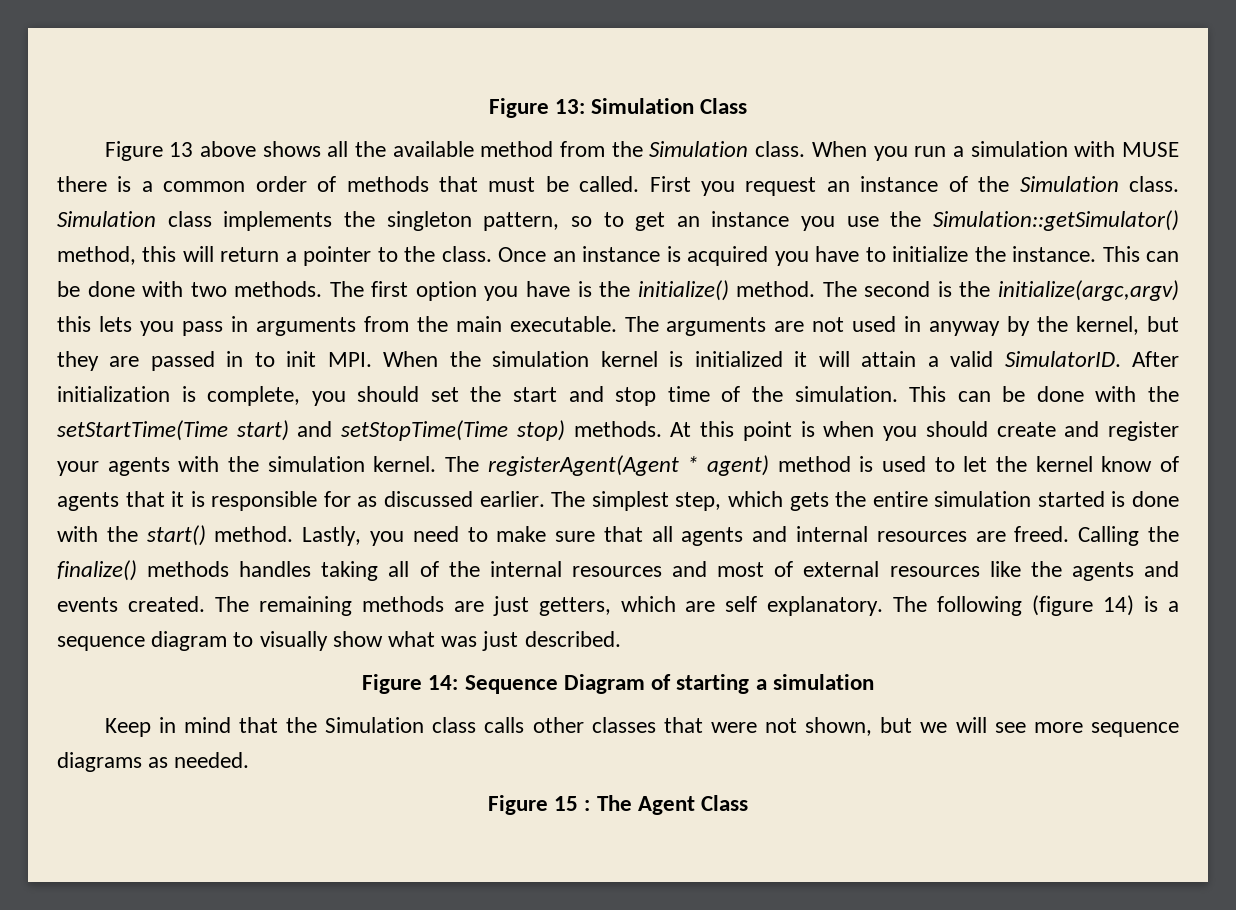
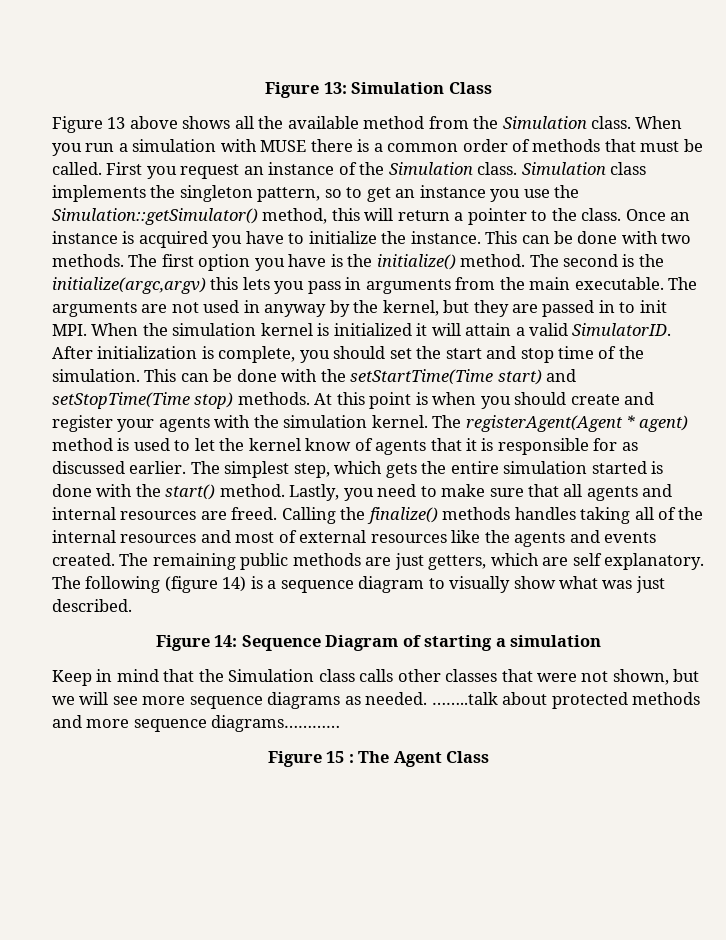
- The remaining methods are just getters, which are self explanatory.
+ The remaining public methods are just getters, which are self explanatory.
+ ……..talk about protected methods and more sequence diagrams…………

